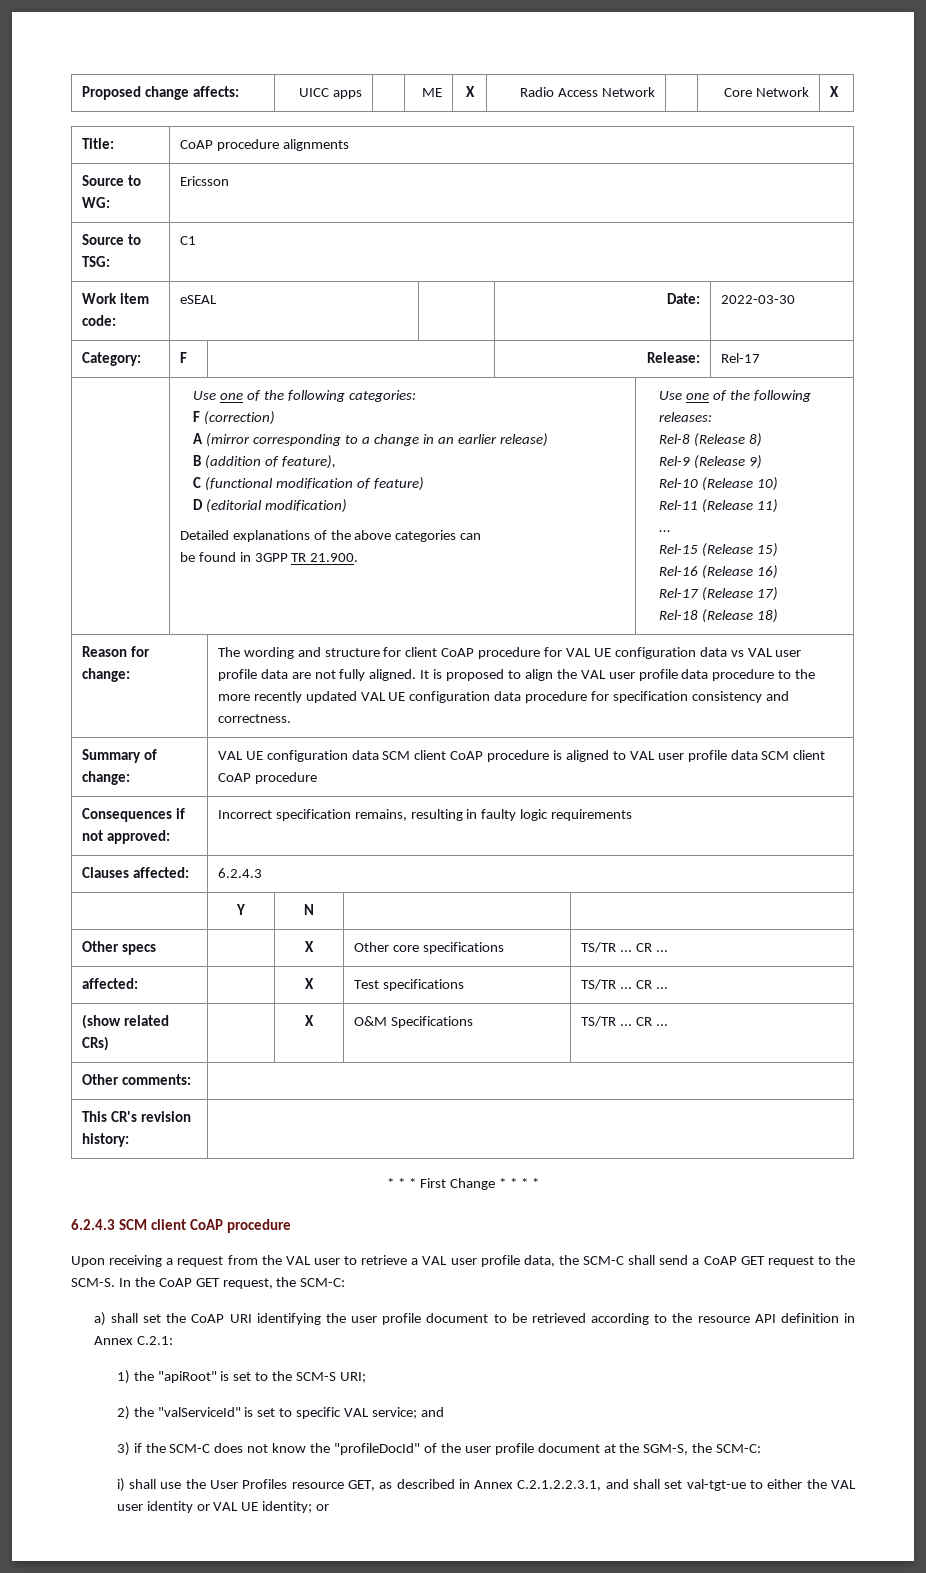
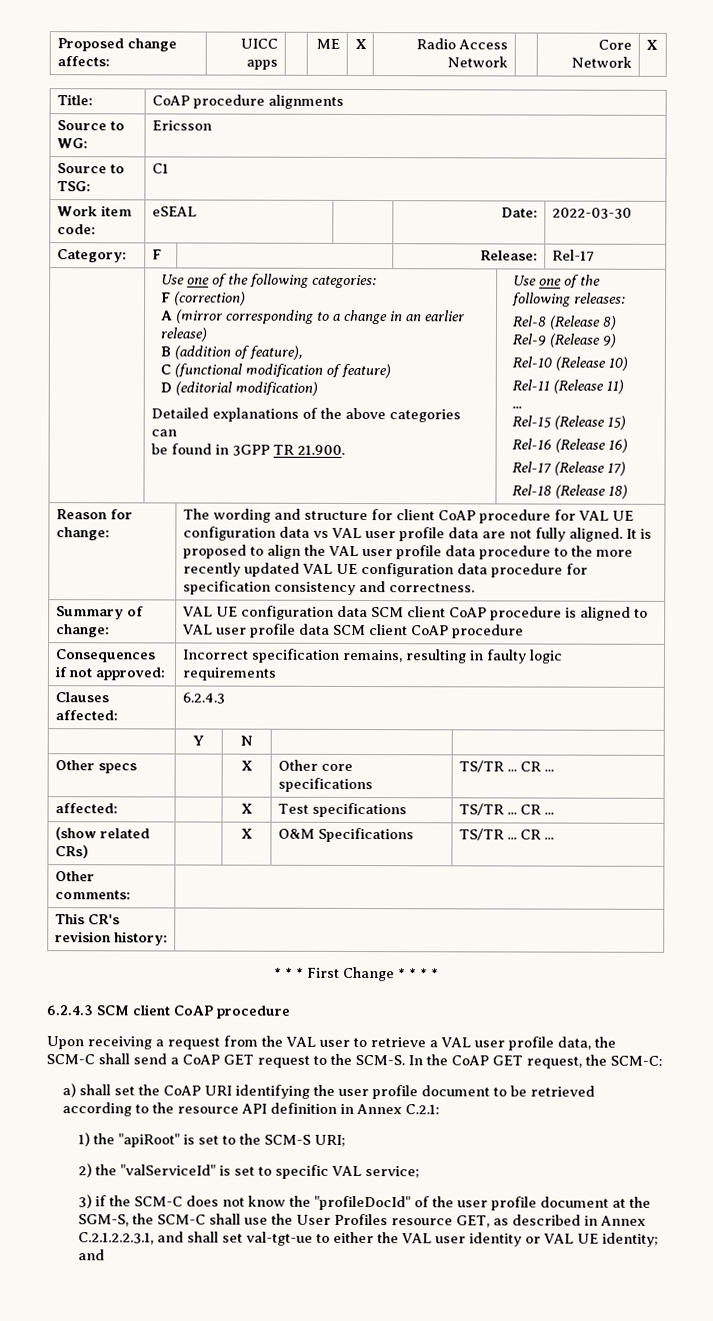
- 2) the "valServiceId" is set to specific VAL service; and
+ 2) the "valServiceId" is set to specific VAL service;
- 3) if the SCM-C does not know the "profileDocId" of the user profile document at the SGM-S, the SCM-C:
- i) shall use the User Profiles resource GET, as described in Annex C.2.1.2.2.3.1, and shall set val-tgt-ue to either the VAL user identity or VAL UE identity; or
+ 3) if the SCM-C does not know the "profileDocId" of the user profile document at the SGM-S, the SCM-C shall use the User Profiles resource GET, as described in Annex C.2.1.2.2.3.1, and shall set val-tgt-ue to either the VAL user identity or VAL UE identity; and

